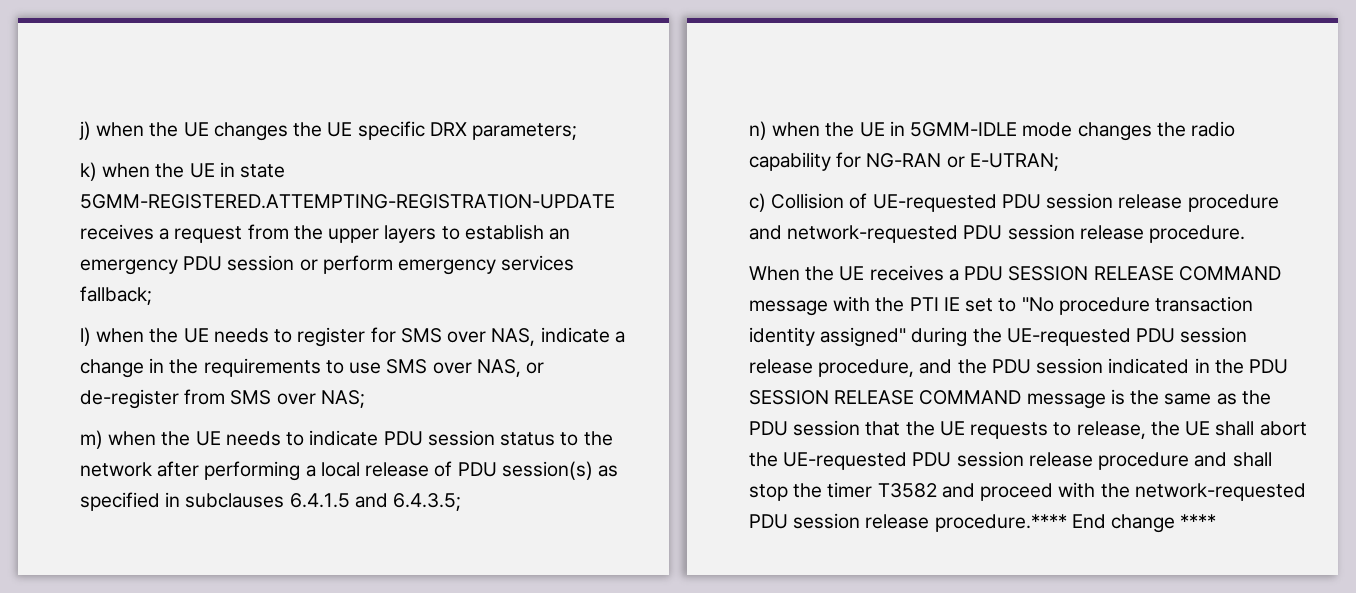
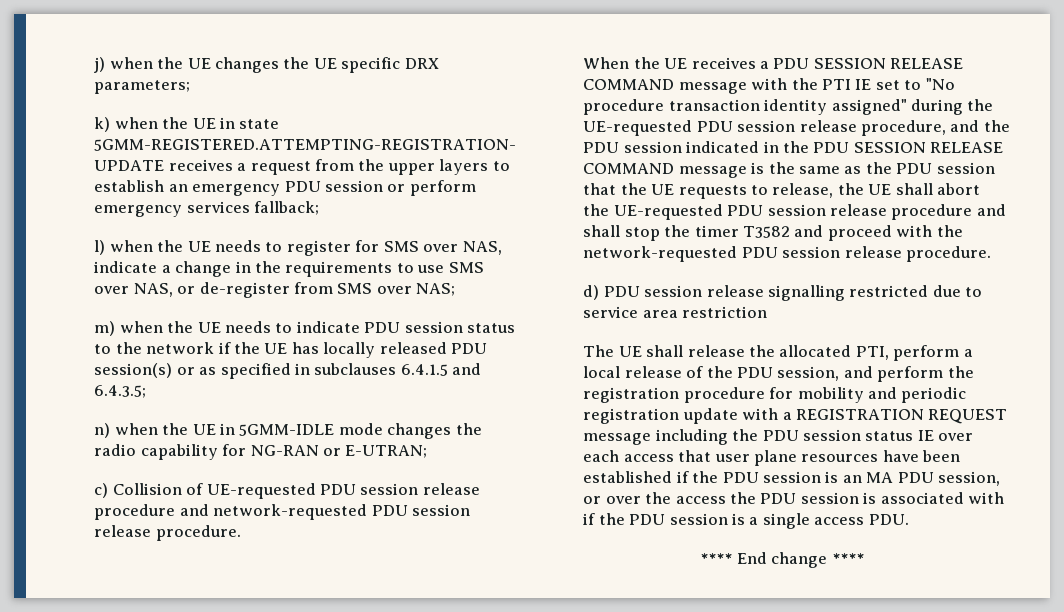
- m) when the UE needs to indicate PDU session status to the network after performing a local release of PDU session(s) as specified in subclauses 6.4.1.5 and 6.4.3.5;
+ m) when the UE needs to indicate PDU session status to the network if the UE has locally released PDU session(s) or as specified in subclauses 6.4.1.5 and 6.4.3.5;
- When the UE receives a PDU SESSION RELEASE COMMAND message with the PTI IE set to "No procedure transaction identity assigned" during the UE-requested PDU session release procedure, and the PDU session indicated in the PDU SESSION RELEASE COMMAND message is the same as the PDU session that the UE requests to release, the UE shall abort the UE-requested PDU session release procedure and shall stop the timer T3582 and proceed with the network-requested PDU session release procedure.**** End change ****
+ When the UE receives a PDU SESSION RELEASE COMMAND message with the PTI IE set to "No procedure transaction identity assigned" during the UE-requested PDU session release procedure, and the PDU session indicated in the PDU SESSION RELEASE COMMAND message is the same as the PDU session that the UE requests to release, the UE shall abort the UE-requested PDU session release procedure and shall stop the timer T3582 and proceed with the network-requested PDU session release procedure.
+ d) PDU session release signalling restricted due to service area restriction
+ The UE shall release the allocated PTI, perform a local release of the PDU session, and perform the registration procedure for mobility and periodic registration update with a REGISTRATION REQUEST message including the PDU session status IE over each access that user plane resources have been established if the PDU session is an MA PDU session, or over the access the PDU session is associated with if the PDU session is a single access PDU.
+ **** End change ****

